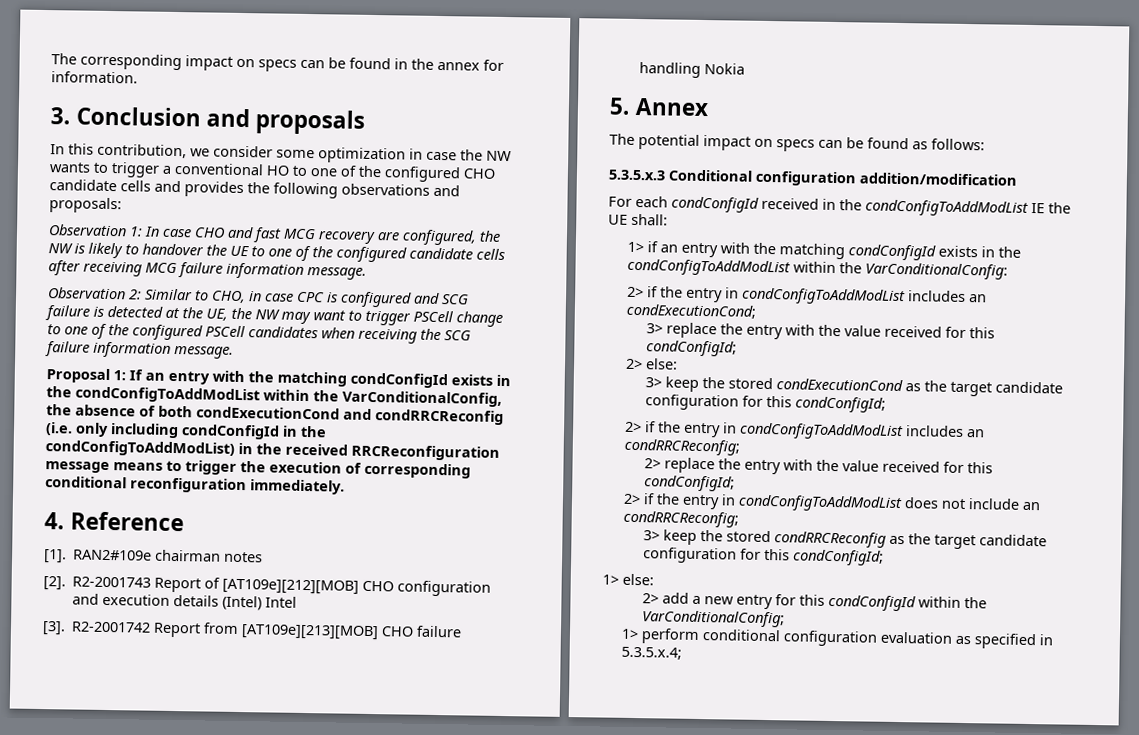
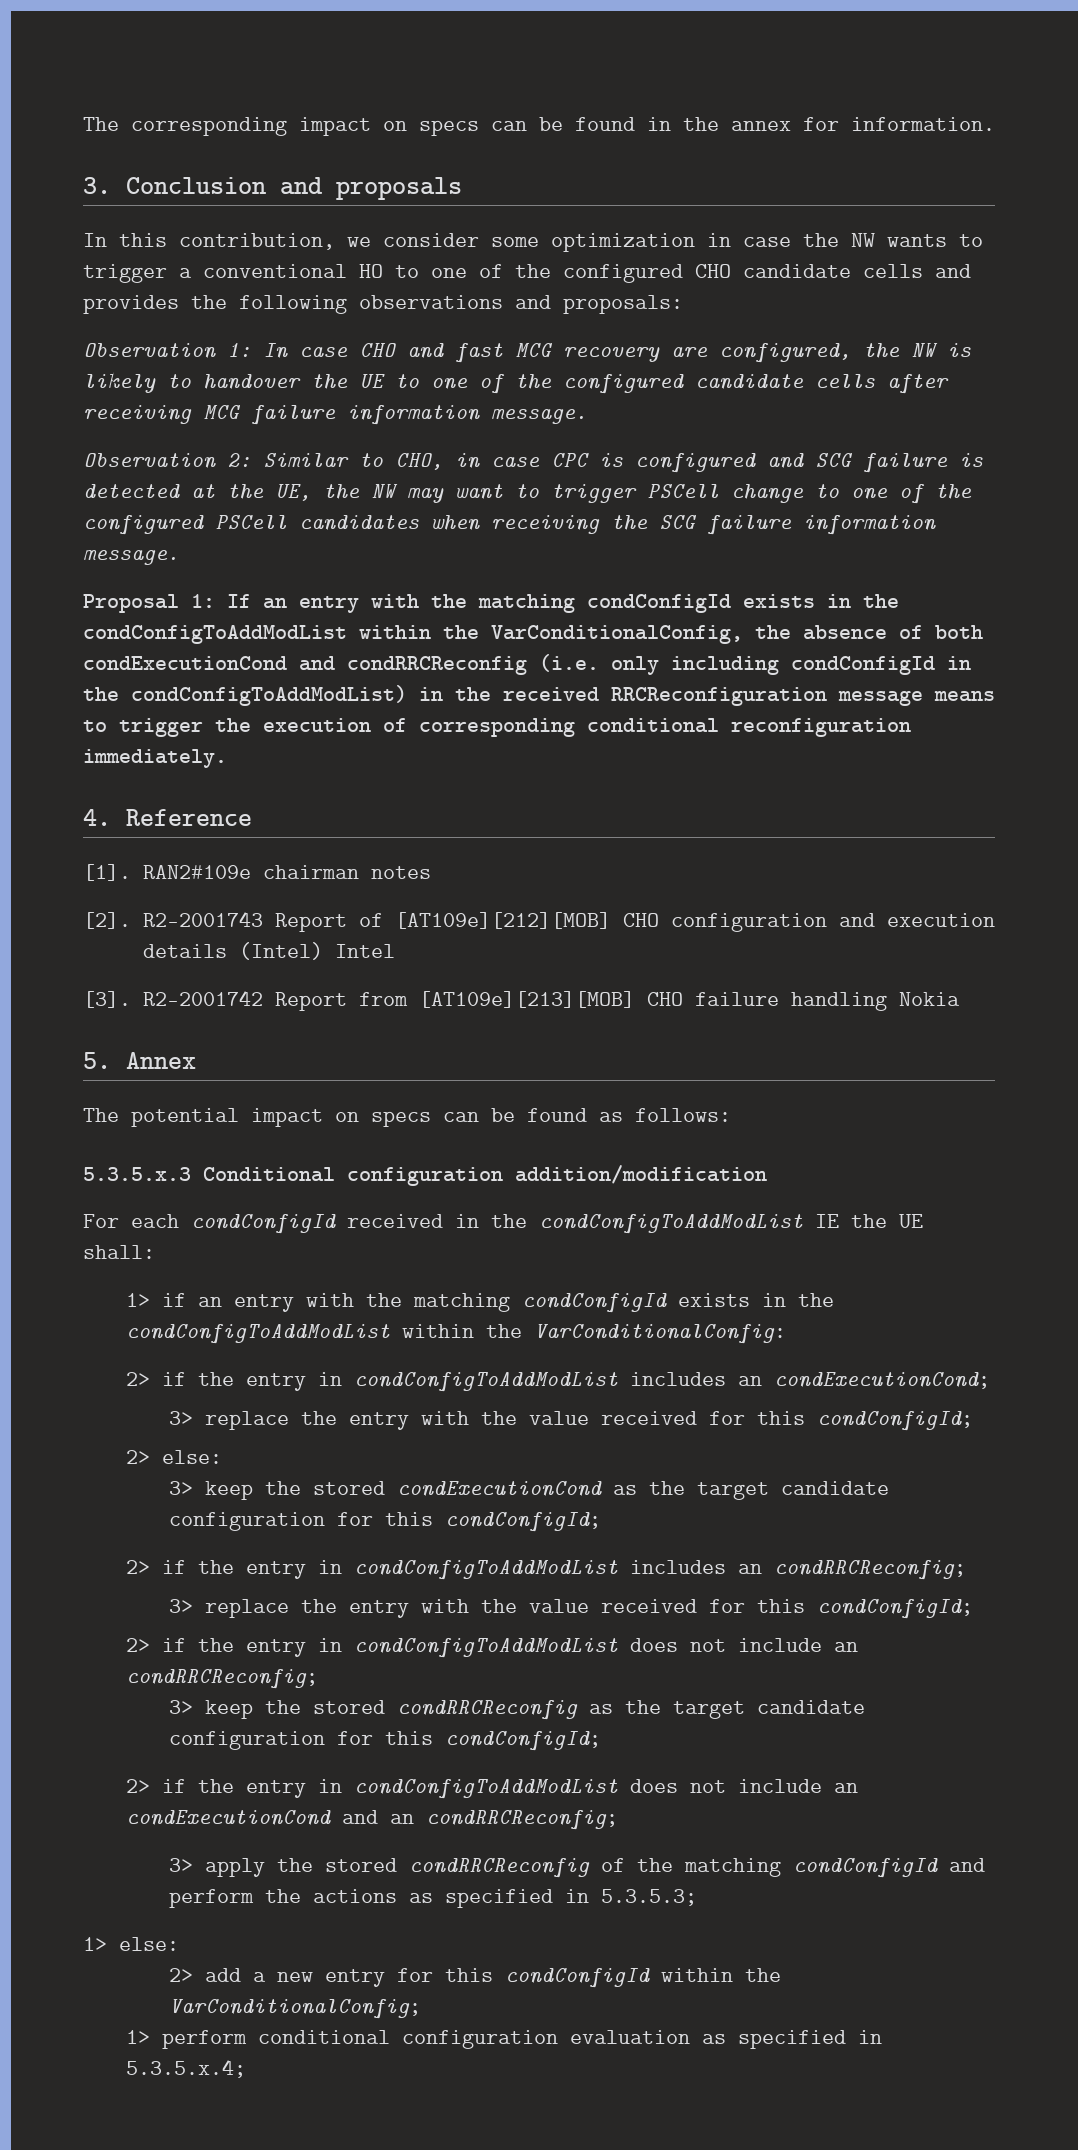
  2> if the entry in condConfigToAddModList includes an condRRCReconfig;
- 2> replace the entry with the value received for this condConfigId;
+ 3> replace the entry with the value received for this condConfigId;
+ 2> if the entry in condConfigToAddModList does not include an condExecutionCond and an condRRCReconfig;
+ 3> apply the stored condRRCReconfig of the matching condConfigId and perform the actions as specified in 5.3.5.3;

